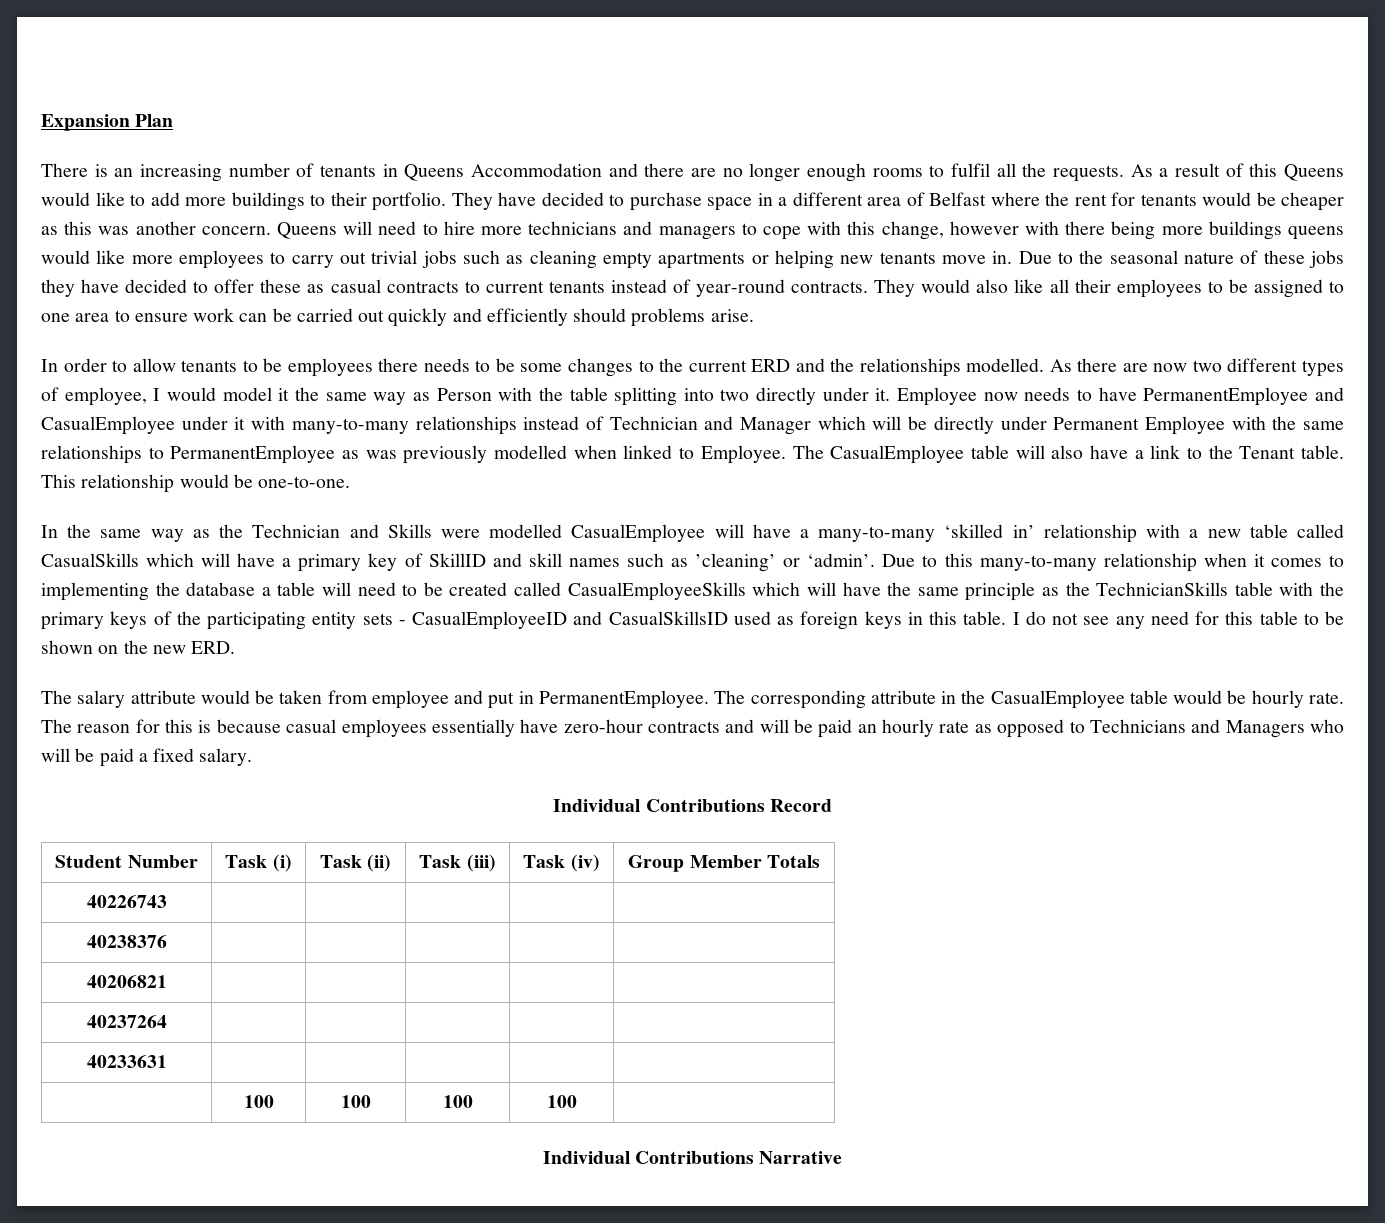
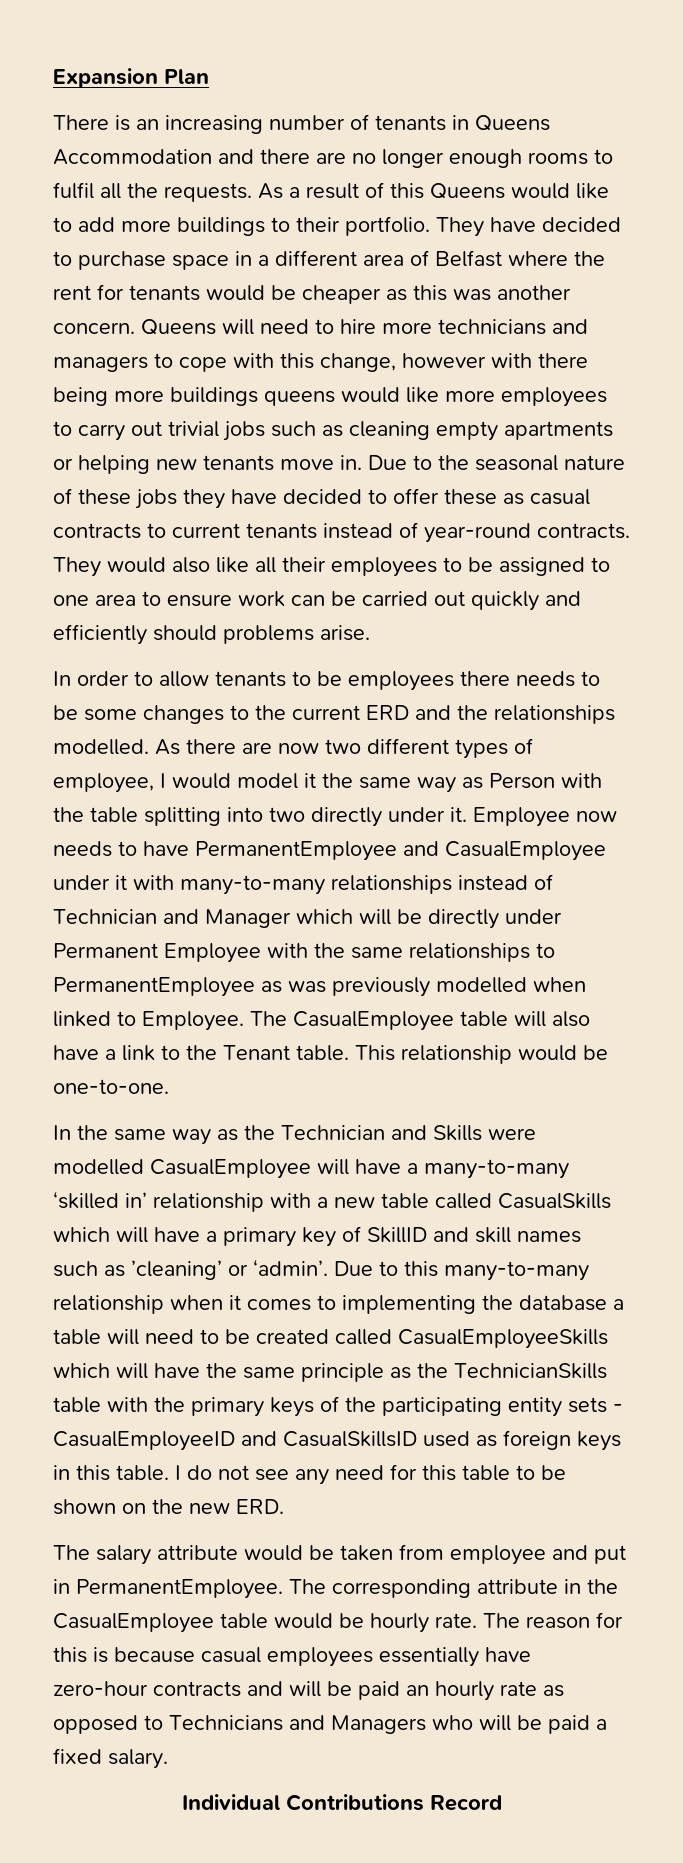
- Student Number | Task (i) | Task (ii) | Task (iii) | Task (iv) | Group Member Totals
- 40226743 | | | | |
- 40238376 | | | | |
- 40206821 | | | | |
- 40237264 | | | | |
- 40233631 | | | | |
- | 100 | 100 | 100 | 100 |
- Individual Contributions Narrative

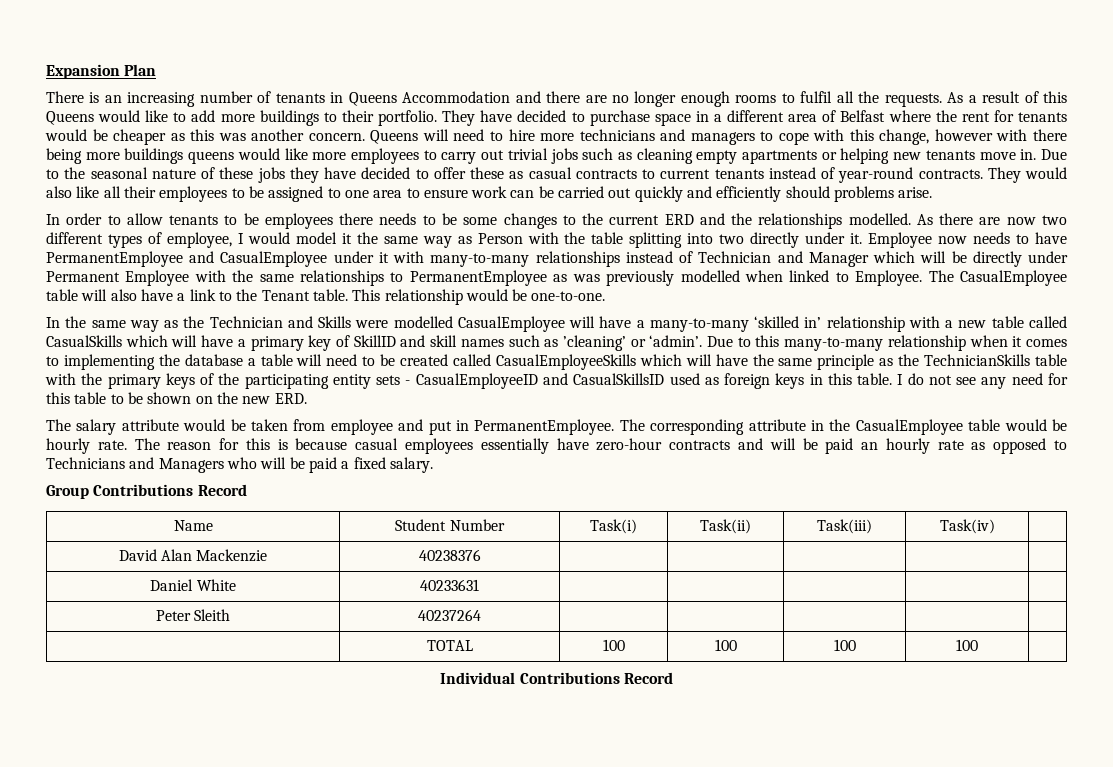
+ Group Contributions Record
+ Name | Student Number | Task(i) | Task(ii) | Task(iii) | Task(iv) |
+ David Alan Mackenzie | 40238376 | | | | |
+ Daniel White | 40233631 | | | | |
+ Peter Sleith | 40237264 | | | | |
+ | TOTAL | 100 | 100 | 100 | 100 |

